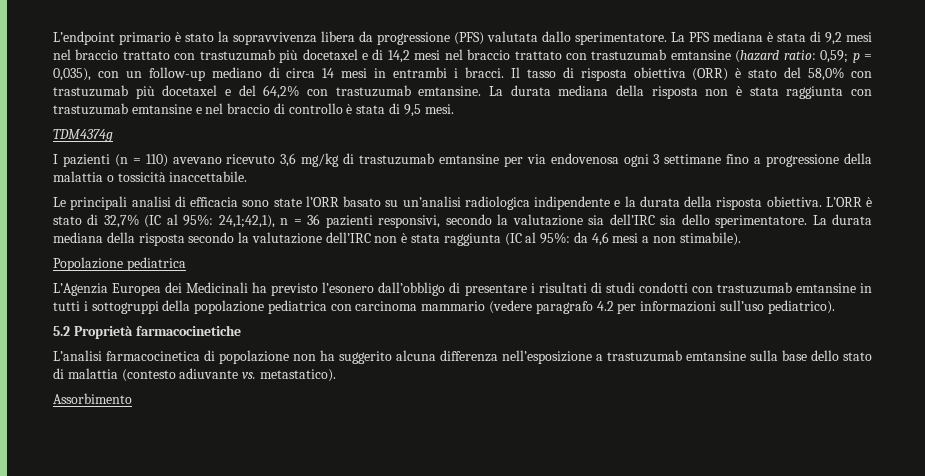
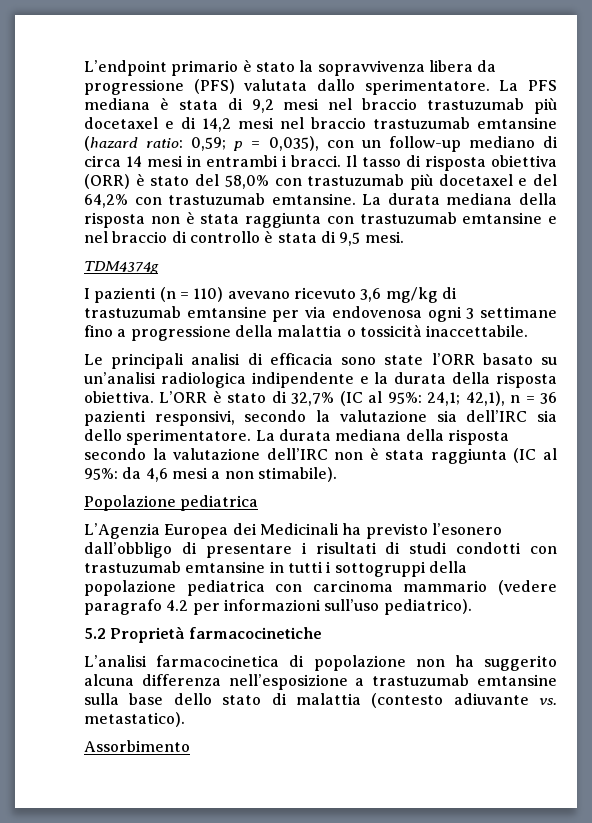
- La PFS mediana è stata di 9,2 mesi nel braccio trattato con trastuzumab più docetaxel e di 14,2 mesi nel braccio trattato con trastuzumab emtansine (hazard ratio: 0,59; p = 0,035), con un follow-up mediano di circa 14 mesi in entrambi i bracci.
+ La PFS mediana è stata di 9,2 mesi nel braccio trastuzumab più docetaxel e di 14,2 mesi nel braccio trastuzumab emtansine (hazard ratio: 0,59; p = 0,035), con un follow-up mediano di circa 14 mesi in entrambi i bracci.
- L’ORR è stato di 32,7% (IC al 95%: 24,1;42,1), n = 36 pazienti responsivi, secondo la valutazione sia dell’IRC sia dello sperimentatore.
+ L’ORR è stato di 32,7% (IC al 95%: 24,1; 42,1), n = 36 pazienti responsivi, secondo la valutazione sia dell’IRC sia dello sperimentatore.

